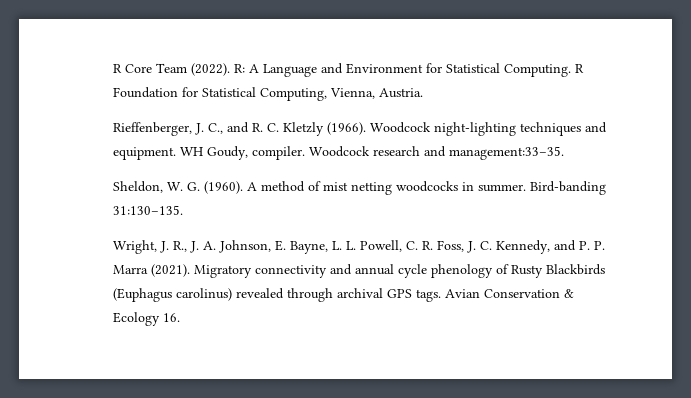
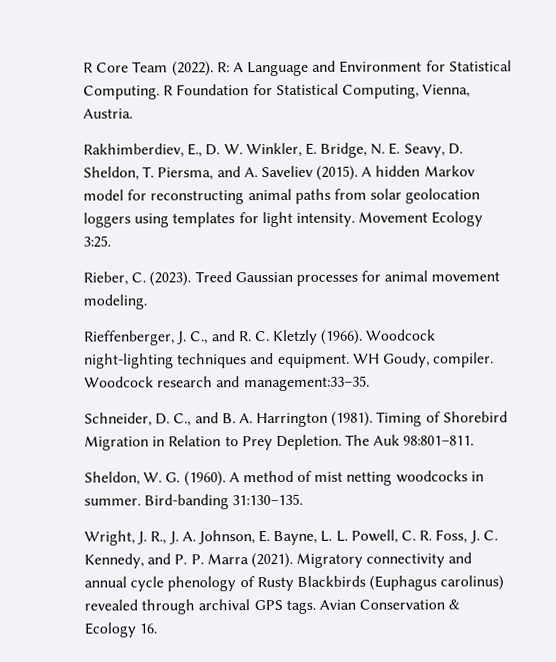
+ Rakhimberdiev, E., D. W. Winkler, E. Bridge, N. E. Seavy, D. Sheldon, T. Piersma, and A. Saveliev (2015). A hidden Markov model for reconstructing animal paths from solar geolocation loggers using templates for light intensity. Movement Ecology 3:25.
+ Rieber, C. (2023). Treed Gaussian processes for animal movement modeling.
+ Schneider, D. C., and B. A. Harrington (1981). Timing of Shorebird Migration in Relation to Prey Depletion. The Auk 98:801–811.

